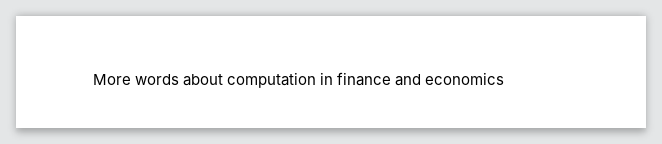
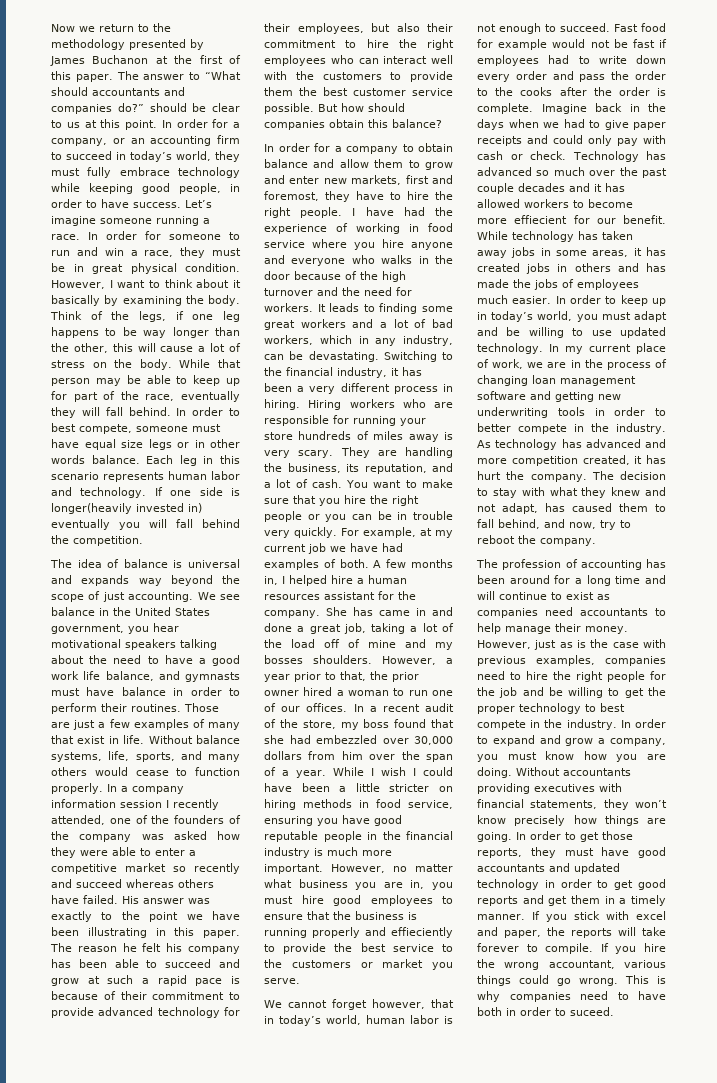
- More words about computation in finance and economics
+ Now we return to the methodology presented by James Buchanon at the first of this paper. The answer to “What should accountants and companies do?” should be clear to us at this point. In order for a company, or an accounting firm to succeed in today’s world, they must fully embrace technology while keeping good people, in order to have success. Let’s imagine someone running a race. In order for someone to run and win a race, they must be in great physical condition. However, I want to think about it basically by examining the body. Think of the legs, if one leg happens to be way longer than the other, this will cause a lot of stress on the body. While that person may be able to keep up for part of the race, eventually they will fall behind. In order to best compete, someone must have equal size legs or in other words balance. Each leg in this scenario represents human labor and technology. If one side is longer(heavily invested in) eventually you will fall behind the competition.
+ The idea of balance is universal and expands way beyond the scope of just accounting. We see balance in the United States government, you hear motivational speakers talking about the need to have a good work life balance, and gymnasts must have balance in order to perform their routines. Those are just a few examples of many that exist in life. Without balance systems, life, sports, and many others would cease to function properly. In a company information session I recently attended, one of the founders of the company was asked how they were able to enter a competitive market so recently and succeed whereas others have failed. His answer was exactly to the point we have been illustrating in this paper. The reason he felt his company has been able to succeed and grow at such a rapid pace is because of their commitment to provide advanced technology for their employees, but also their commitment to hire the right employees who can interact well with the customers to provide them the best customer service possible. But how should companies obtain this balance?
+ In order for a company to obtain balance and allow them to grow and enter new markets, first and foremost, they have to hire the right people. I have had the experience of working in food service where you hire anyone and everyone who walks in the door because of the high turnover and the need for workers. It leads to finding some great workers and a lot of bad workers, which in any industry, can be devastating. Switching to the financial industry, it has been a very different process in hiring. Hiring workers who are responsible for running your store hundreds of miles away is very scary. They are handling the business, its reputation, and a lot of cash. You want to make sure that you hire the right people or you can be in trouble very quickly. For example, at my current job we have had examples of both. A few months in, I helped hire a human resources assistant for the company. She has came in and done a great job, taking a lot of the load off of mine and my bosses shoulders. However, a year prior to that, the prior owner hired a woman to run one of our offices. In a recent audit of the store, my boss found that she had embezzled over 30,000 dollars from him over the span of a year. While I wish I could have been a little stricter on hiring methods in food service, ensuring you have good reputable people in the financial industry is much more important. However, no matter what business you are in, you must hire good employees to ensure that the business is running properly and effieciently to provide the best service to the customers or market you serve.
+ We cannot forget however, that in today’s world, human labor is not enough to succeed. Fast food for example would not be fast if employees had to write down every order and pass the order to the cooks after the order is complete. Imagine back in the days when we had to give paper receipts and could only pay with cash or check. Technology has advanced so much over the past couple decades and it has allowed workers to become more effiecient for our benefit. While technology has taken away jobs in some areas, it has created jobs in others and has made the jobs of employees much easier. In order to keep up in today’s world, you must adapt and be willing to use updated technology. In my current place of work, we are in the process of changing loan management software and getting new underwriting tools in order to better compete in the industry. As technology has advanced and more competition created, it has hurt the company. The decision to stay with what they knew and not adapt, has caused them to fall behind, and now, try to reboot the company.
+ The profession of accounting has been around for a long time and will continue to exist as companies need accountants to help manage their money. However, just as is the case with previous examples, companies need to hire the right people for the job and be willing to get the proper technology to best compete in the industry. In order to expand and grow a company, you must know how you are doing. Without accountants providing executives with financial statements, they won’t know precisely how things are going. In order to get those reports, they must have good accountants and updated technology in order to get good reports and get them in a timely manner. If you stick with excel and paper, the reports will take forever to compile. If you hire the wrong accountant, various things could go wrong. This is why companies need to have both in order to suceed.

